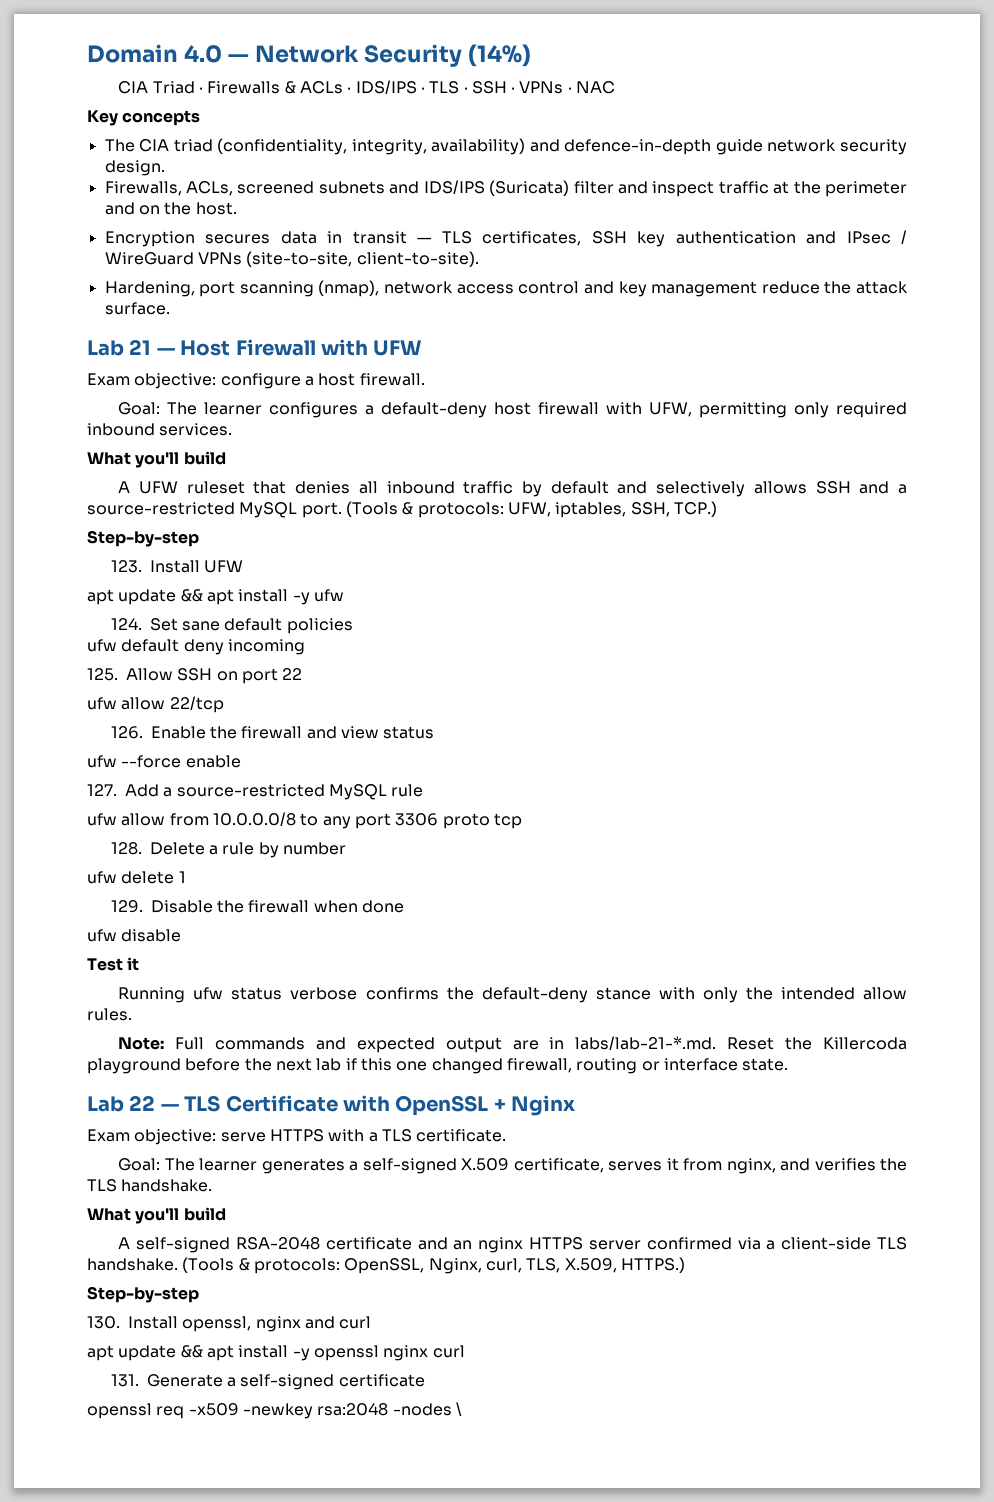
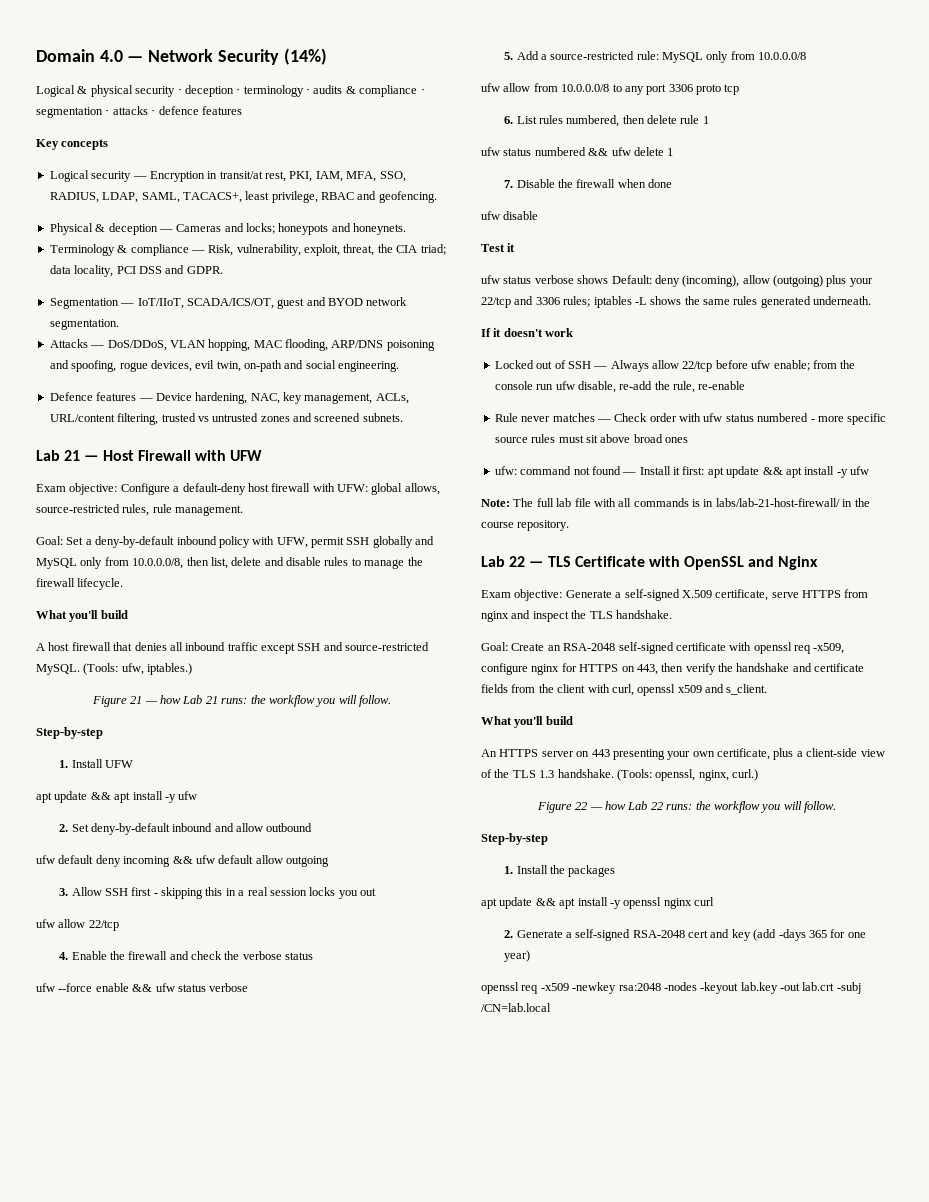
- CIA Triad · Firewalls & ACLs · IDS/IPS · TLS · SSH · VPNs · NAC
+ Logical & physical security · deception · terminology · audits & compliance · segmentation · attacks · defence features
  Key concepts
- The CIA triad (confidentiality, integrity, availability) and defence-in-depth guide network security design.
- Firewalls, ACLs, screened subnets and IDS/IPS (Suricata) filter and inspect traffic at the perimeter and on the host.
- Encryption secures data in transit — TLS certificates, SSH key authentication and IPsec / WireGuard VPNs (site-to-site, client-to-site).
- Hardening, port scanning (nmap), network access control and key management reduce the attack surface.
+ Logical security — Encryption in transit/at rest, PKI, IAM, MFA, SSO, RADIUS, LDAP, SAML, TACACS+, least privilege, RBAC and geofencing.
+ Physical & deception — Cameras and locks; honeypots and honeynets.
+ Terminology & compliance — Risk, vulnerability, exploit, threat, the CIA triad; data locality, PCI DSS and GDPR.
+ Segmentation — IoT/IIoT, SCADA/ICS/OT, guest and BYOD network segmentation.
+ Attacks — DoS/DDoS, VLAN hopping, MAC flooding, ARP/DNS poisoning and spoofing, rogue devices, evil twin, on-path and social engineering.
+ Defence features — Device hardening, NAC, key management, ACLs, URL/content filtering, trusted vs untrusted zones and screened subnets.
- Exam objective: configure a host firewall.
- Goal: The learner configures a default-deny host firewall with UFW, permitting only required inbound services.
+ Exam objective: Configure a default-deny host firewall with UFW: global allows, source-restricted rules, rule management.
+ Goal: Set a deny-by-default inbound policy with UFW, permit SSH globally and MySQL only from 10.0.0.0/8, then list, delete and disable rules to manage the firewall lifecycle.
  What you'll build
- A UFW ruleset that denies all inbound traffic by default and selectively allows SSH and a source-restricted MySQL port. (Tools & protocols: UFW, iptables, SSH, TCP.)
+ A host firewall that denies all inbound traffic except SSH and source-restricted MySQL. (Tools: ufw, iptables.)
+ Figure 21 — how Lab 21 runs: the workflow you will follow.
  Step-by-step
- 123. Install UFW
+ 1. Install UFW
- 124. Set sane default policies
- ufw default deny incoming
- 125. Allow SSH on port 22
+ 2. Set deny-by-default inbound and allow outbound
+ ufw default deny incoming && ufw default allow outgoing
+ 3. Allow SSH first - skipping this in a real session locks you out
- 126. Enable the firewall and view status
+ 4. Enable the firewall and check the verbose status
- ufw --force enable
- 127. Add a source-restricted MySQL rule
+ ufw --force enable && ufw status verbose
+ 5. Add a source-restricted rule: MySQL only from 10.0.0.0/8
- 128. Delete a rule by number
- ufw delete 1
+ 6. List rules numbered, then delete rule 1
+ ufw status numbered && ufw delete 1
- 129. Disable the firewall when done
+ 7. Disable the firewall when done
- Running ufw status verbose confirms the default-deny stance with only the intended allow rules.
- Note: Full commands and expected output are in labs/lab-21-*.md. Reset the Killercoda playground before the next lab if this one changed firewall, routing or interface state.
+ ufw status verbose shows Default: deny (incoming), allow (outgoing) plus your 22/tcp and 3306 rules; iptables -L shows the same rules generated underneath.
+ If it doesn't work
+ Locked out of SSH — Always allow 22/tcp before ufw enable; from the console run ufw disable, re-add the rule, re-enable
+ Rule never matches — Check order with ufw status numbered - more specific source rules must sit above broad ones
+ ufw: command not found — Install it first: apt update && apt install -y ufw
+ Note: The full lab file with all commands is in labs/lab-21-host-firewall/ in the course repository.
- Lab 22 — TLS Certificate with OpenSSL + Nginx
+ Lab 22 — TLS Certificate with OpenSSL and Nginx
- Exam objective: serve HTTPS with a TLS certificate.
- Goal: The learner generates a self-signed X.509 certificate, serves it from nginx, and verifies the TLS handshake.
+ Exam objective: Generate a self-signed X.509 certificate, serve HTTPS from nginx and inspect the TLS handshake.
+ Goal: Create an RSA-2048 self-signed certificate with openssl req -x509, configure nginx for HTTPS on 443, then verify the handshake and certificate fields from the client with curl, openssl x509 and s_client.
  What you'll build
- A self-signed RSA-2048 certificate and an nginx HTTPS server confirmed via a client-side TLS handshake. (Tools & protocols: OpenSSL, Nginx, curl, TLS, X.509, HTTPS.)
+ An HTTPS server on 443 presenting your own certificate, plus a client-side view of the TLS 1.3 handshake. (Tools: openssl, nginx, curl.)
+ Figure 22 — how Lab 22 runs: the workflow you will follow.
  Step-by-step
- 130. Install openssl, nginx and curl
+ 1. Install the packages
- 131. Generate a self-signed certificate
+ 2. Generate a self-signed RSA-2048 cert and key (add -days 365 for one year)
- openssl req -x509 -newkey rsa:2048 -nodes \
+ openssl req -x509 -newkey rsa:2048 -nodes -keyout lab.key -out lab.crt -subj /CN=lab.local

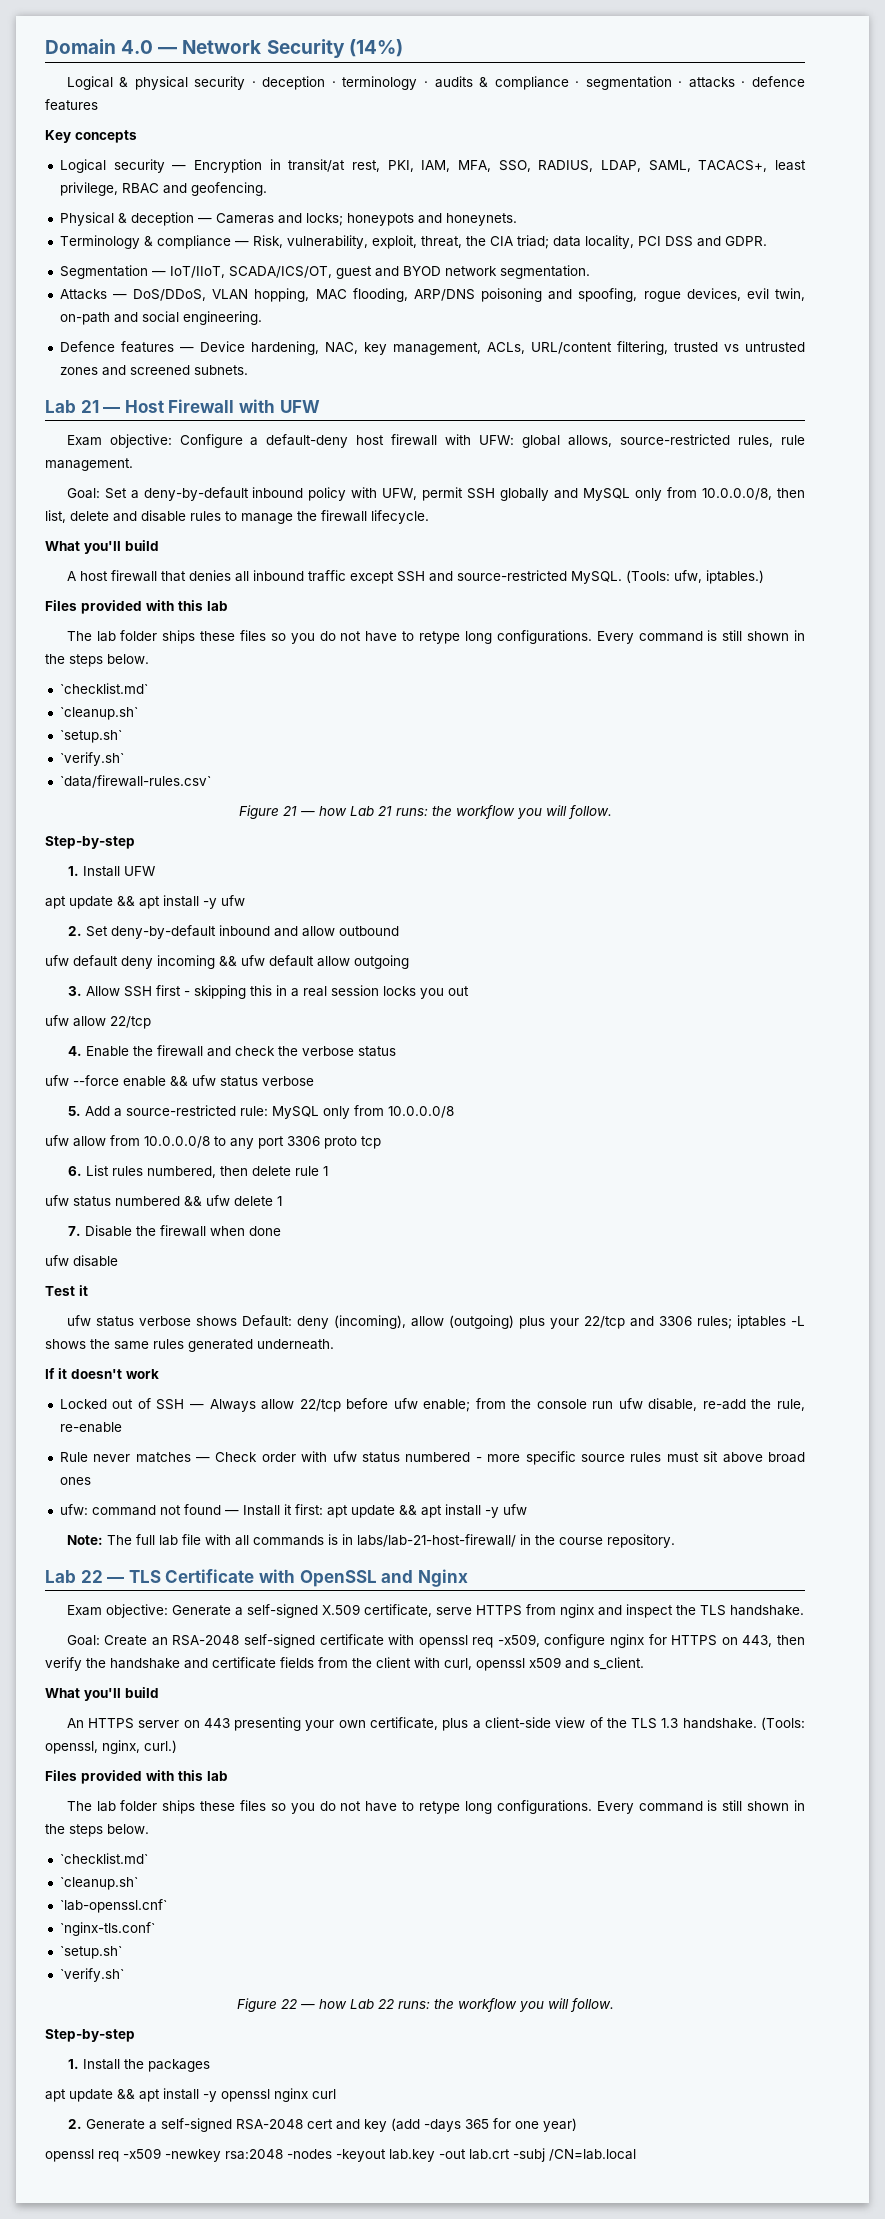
  (Tools: ufw, iptables.)
+ Files provided with this lab
+ The lab folder ships these files so you do not have to retype long configurations. Every command is still shown in the steps below.
+ `checklist.md`
+ `cleanup.sh`
+ `setup.sh`
+ `verify.sh`
+ `data/firewall-rules.csv`
  (Tools: openssl, nginx, curl.)
+ Files provided with this lab
+ The lab folder ships these files so you do not have to retype long configurations. Every command is still shown in the steps below.
+ `checklist.md`
+ `cleanup.sh`
+ `lab-openssl.cnf`
+ `nginx-tls.conf`
+ `setup.sh`
+ `verify.sh`

